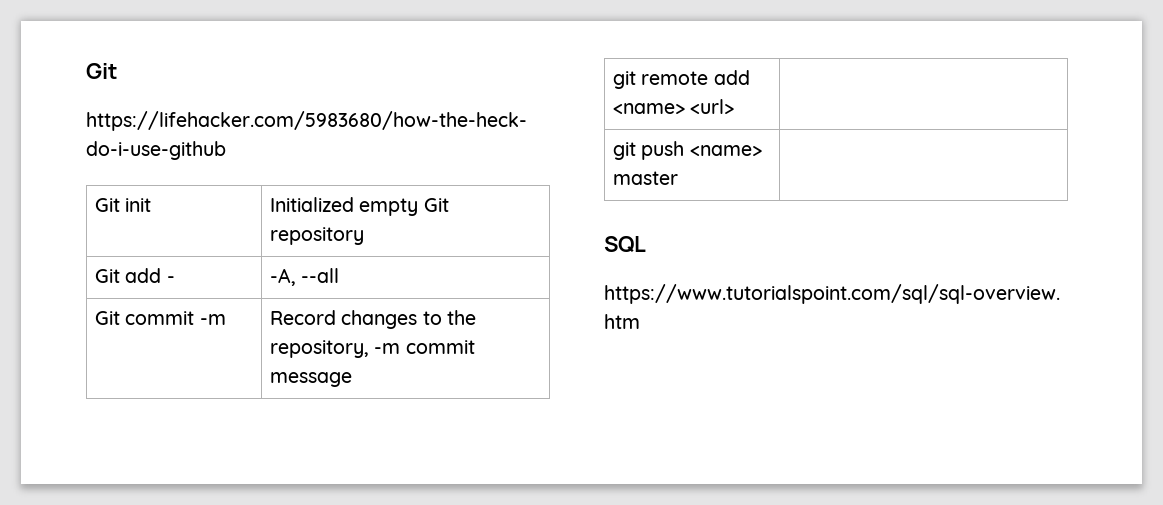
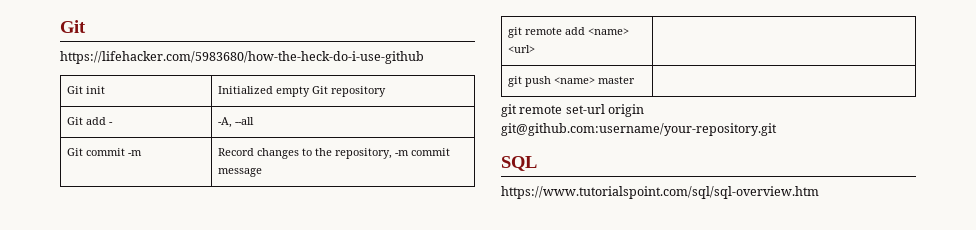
+ git remote set-url origin git@github.com:username/your-repository.git

